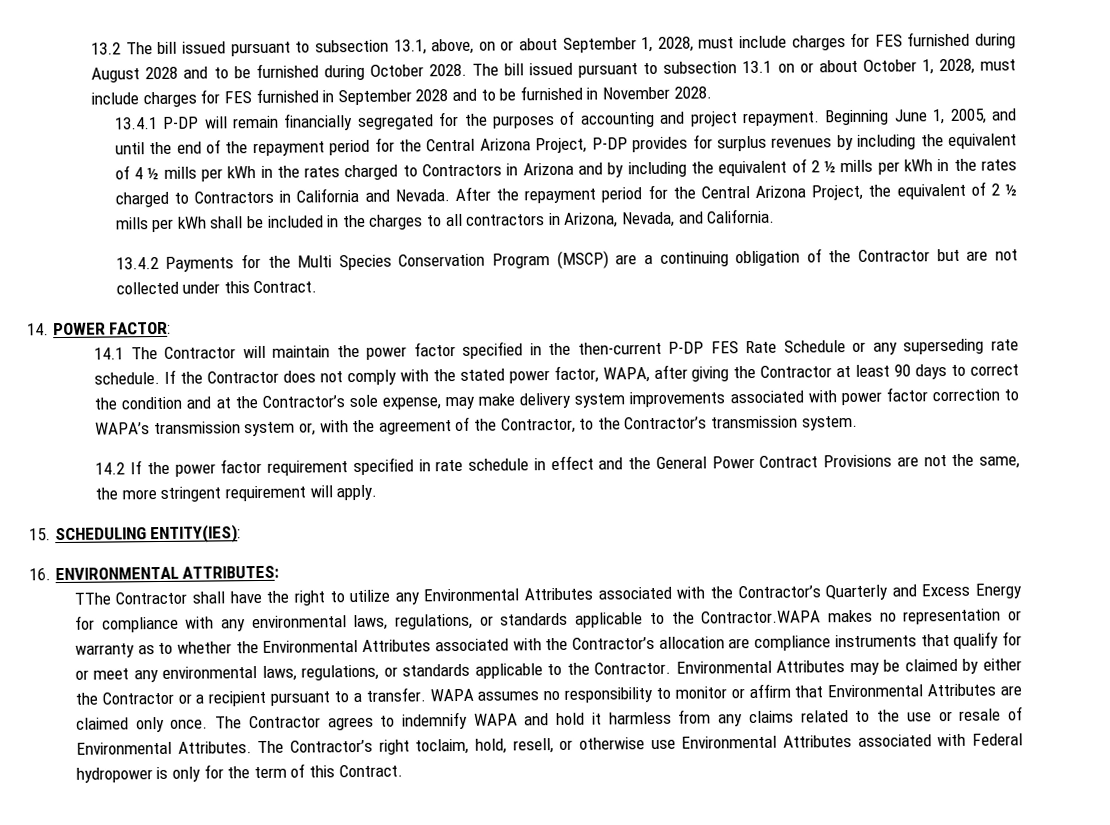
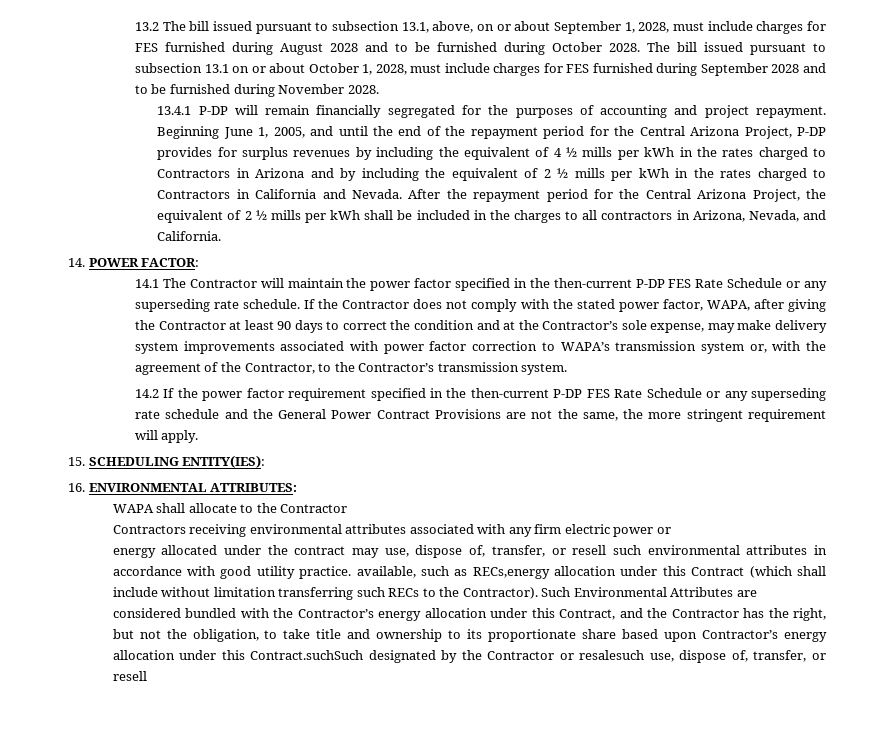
- The bill issued pursuant to subsection 13.1 on or about October 1, 2028, must include charges for FES furnished in September 2028 and to be furnished in November 2028.
+ The bill issued pursuant to subsection 13.1 on or about October 1, 2028, must include charges for FES furnished during September 2028 and to be furnished during November 2028.
- 13.4.2 Payments for the Multi Species Conservation Program (MSCP) are a continuing obligation of the Contractor but are not collected under this Contract.
- 14.2 If the power factor requirement specified in rate schedule in effect and the General Power Contract Provisions are not the same, the more stringent requirement will apply.
+ 14.2 If the power factor requirement specified in the then-current P-DP FES Rate Schedule or any superseding rate schedule and the General Power Contract Provisions are not the same, the more stringent requirement will apply.
- TThe Contractor shall have the right to utilize any Environmental Attributes associated with the Contractor’s Quarterly and Excess Energy for compliance with any environmental laws, regulations, or standards applicable to the Contractor.WAPA makes no representation or warranty as to whether the Environmental Attributes associated with the Contractor’s allocation are compliance instruments that qualify for or meet any environmental laws, regulations, or standards applicable to the Contractor. Environmental Attributes may be claimed by either the Contractor or a recipient pursuant to a transfer. WAPA assumes no responsibility to monitor or affirm that Environmental Attributes are claimed only once. The Contractor agrees to indemnify WAPA and hold it harmless from any claims related to the use or resale of Environmental Attributes. The Contractor’s right toclaim, hold, resell, or otherwise use Environmental Attributes associated with Federal hydropower is only for the term of this Contract.
+ WAPA shall allocate to the Contractor
+ Contractors receiving environmental attributes associated with any firm electric power or
+ energy allocated under the contract may use, dispose of, transfer, or resell such environmental attributes in accordance with good utility practice. available, such as RECs,energy allocation under this Contract (which shall include without limitation transferring such RECs to the Contractor). Such Environmental Attributes are considered bundled with the Contractor’s energy allocation under this Contract, and the Contractor has the right, but not the obligation, to take title and ownership to its proportionate share based upon Contractor’s energy allocation under this Contract.suchSuch designated by the Contractor or resalesuch use, dispose of, transfer, or resell

